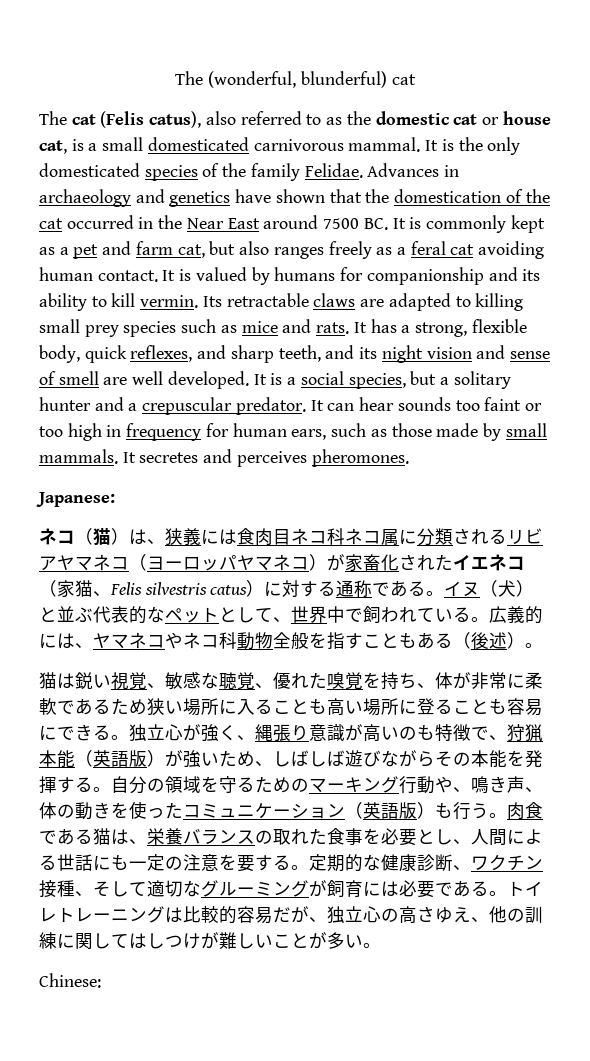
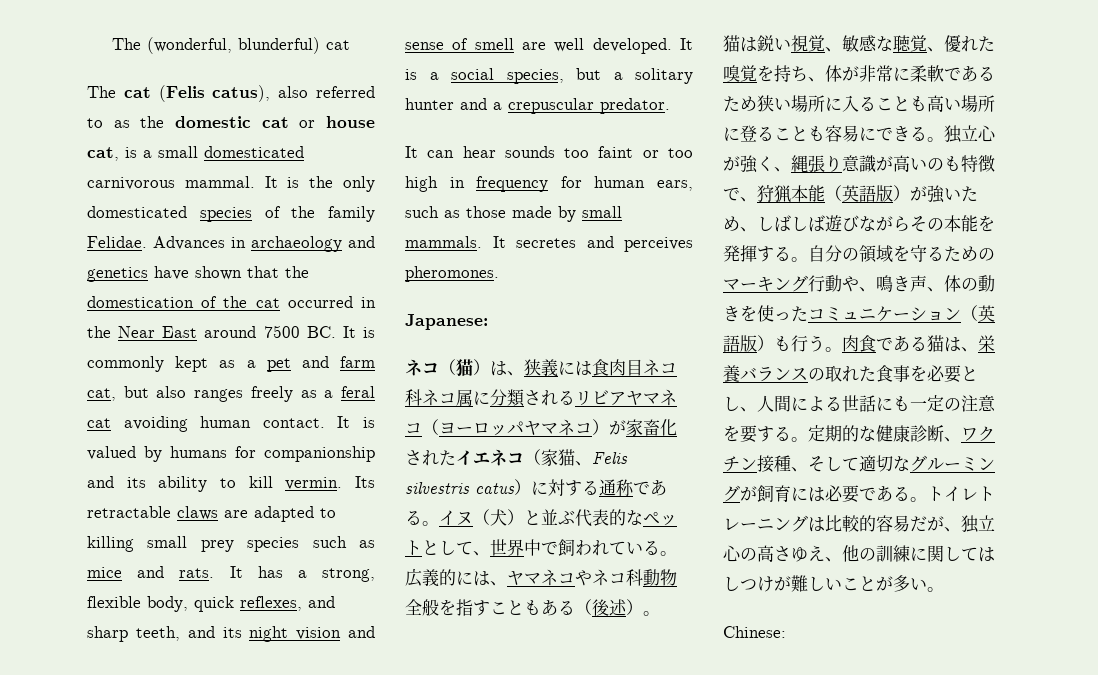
- It is a social species, but a solitary hunter and a crepuscular predator. It can hear sounds too faint or too high in frequency for human ears, such as those made by small mammals.
+ It is a social species, but a solitary hunter and a crepuscular predator.
+ It can hear sounds too faint or too high in frequency for human ears, such as those made by small mammals.

